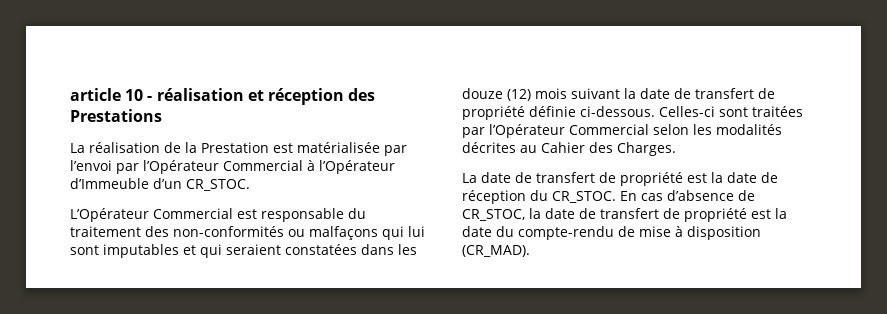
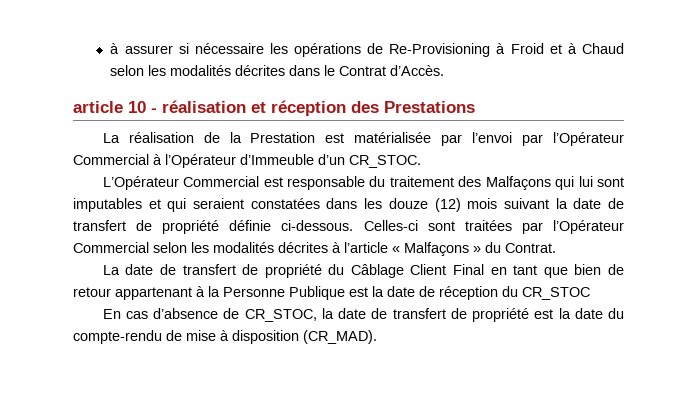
+ à assurer si nécessaire les opérations de Re-Provisioning à Froid et à Chaud selon les modalités décrites dans le Contrat d’Accès.
- L’Opérateur Commercial est responsable du traitement des non-conformités ou malfaçons qui lui sont imputables et qui seraient constatées dans les douze (12) mois suivant la date de transfert de propriété définie ci-dessous.
+ L’Opérateur Commercial est responsable du traitement des Malfaçons qui lui sont imputables et qui seraient constatées dans les douze (12) mois suivant la date de transfert de propriété définie ci-dessous.
- Celles-ci sont traitées par l’Opérateur Commercial selon les modalités décrites au Cahier des Charges.
+ Celles-ci sont traitées par l’Opérateur Commercial selon les modalités décrites à l’article « Malfaçons » du Contrat.
- La date de transfert de propriété est la date de réception du CR_STOC. En cas d’absence de CR_STOC, la date de transfert de propriété est la date du compte-rendu de mise à disposition (CR_MAD).
+ La date de transfert de propriété du Câblage Client Final en tant que bien de retour appartenant à la Personne Publique est la date de réception du CR_STOC
+ En cas d’absence de CR_STOC, la date de transfert de propriété est la date du compte-rendu de mise à disposition (CR_MAD).

